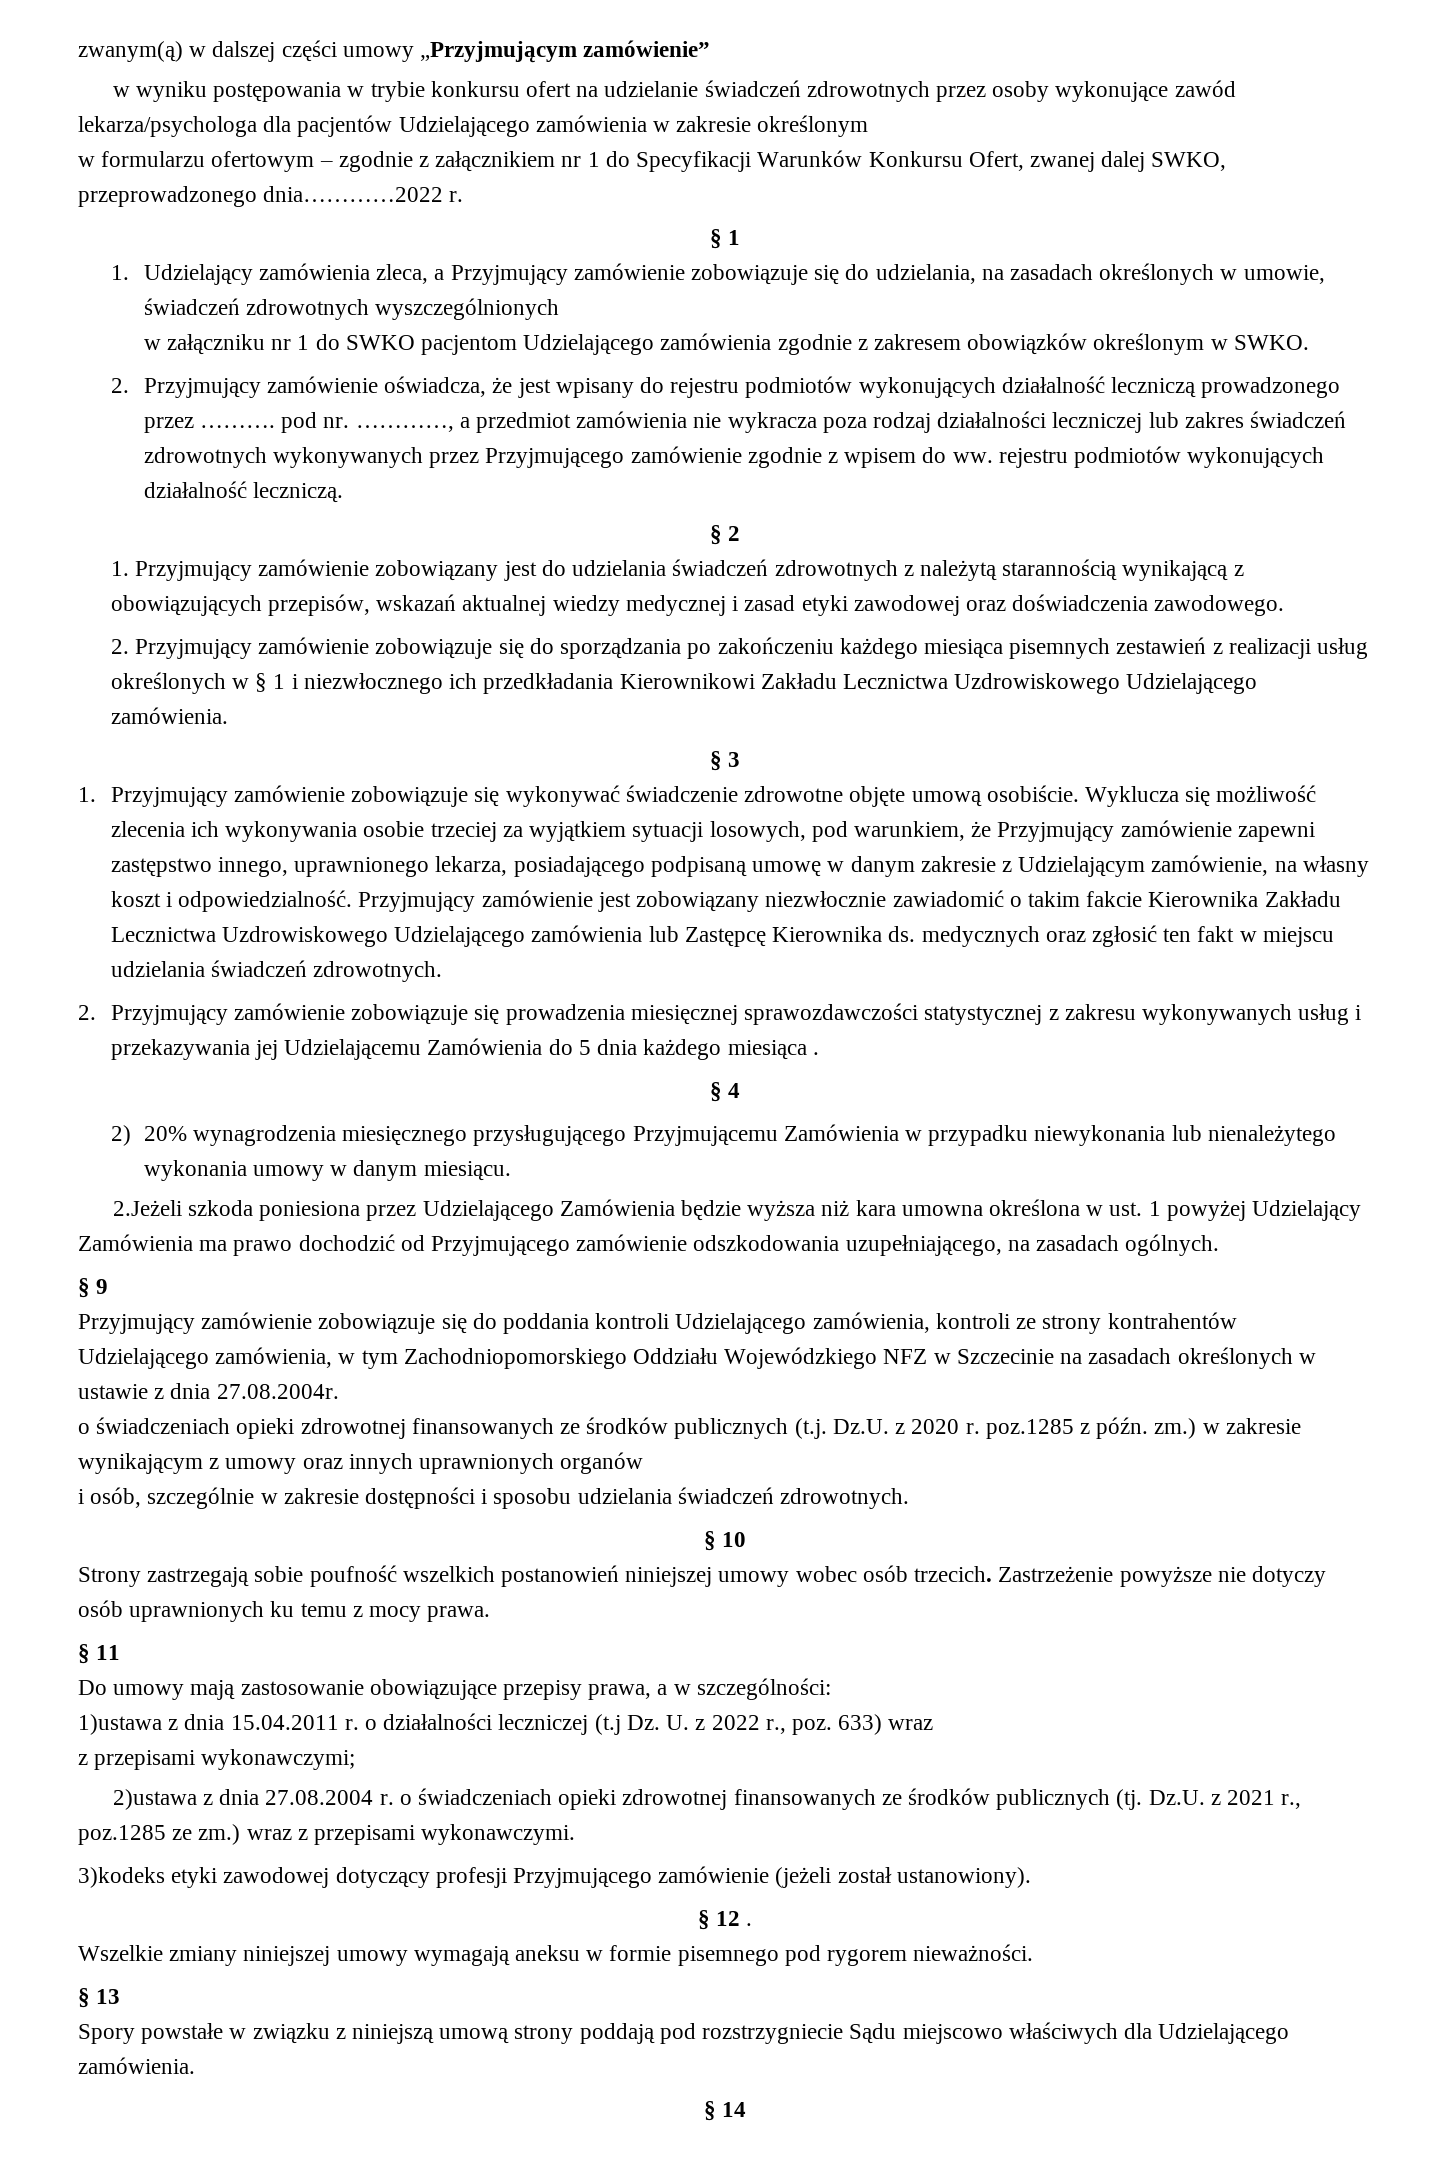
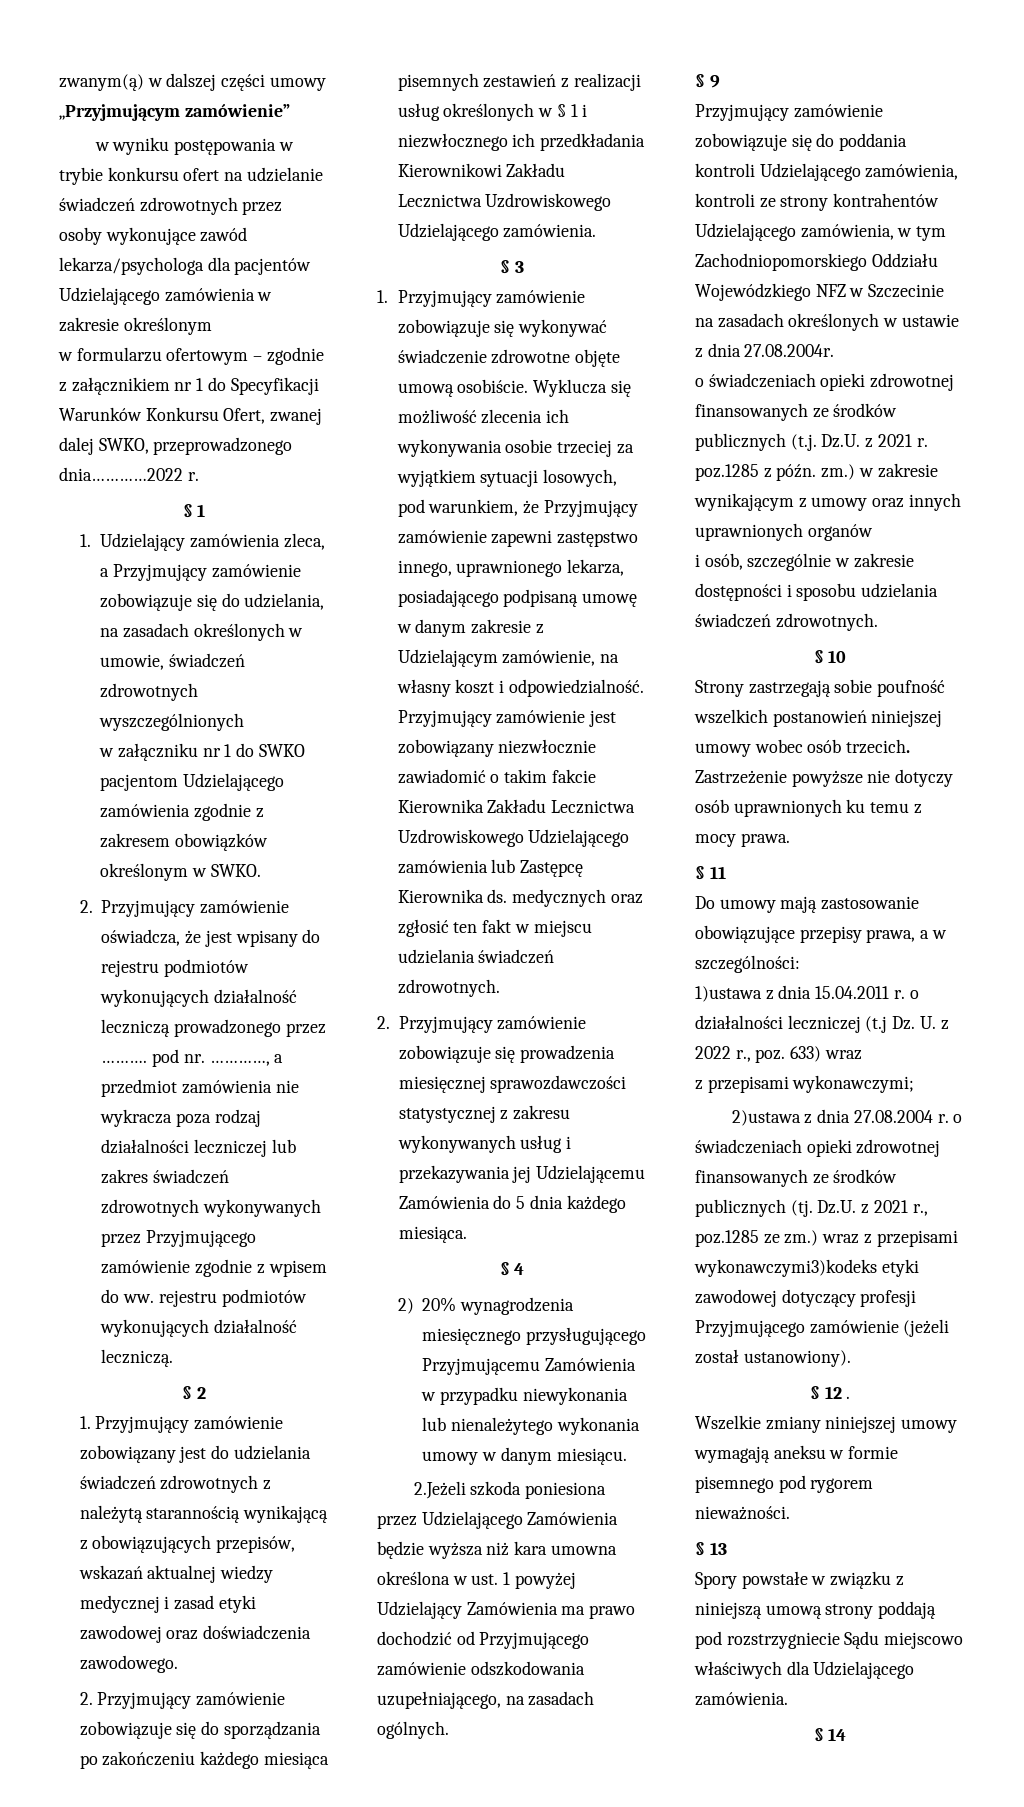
- 2. Przyjmujący zamówienie zobowiązuje się prowadzenia miesięcznej sprawozdawczości statystycznej z zakresu wykonywanych usług i przekazywania jej Udzielającemu Zamówienia do 5 dnia każdego miesiąca .
+ 2. Przyjmujący zamówienie zobowiązuje się prowadzenia miesięcznej sprawozdawczości statystycznej z zakresu wykonywanych usług i przekazywania jej Udzielającemu Zamówienia do 5 dnia każdego miesiąca.
- o świadczeniach opieki zdrowotnej finansowanych ze środków publicznych (t.j. Dz.U. z 2020 r. poz.1285 z późn. zm.) w zakresie wynikającym z umowy oraz innych uprawnionych organów
+ o świadczeniach opieki zdrowotnej finansowanych ze środków publicznych (t.j. Dz.U. z 2021 r. poz.1285 z późn. zm.) w zakresie wynikającym z umowy oraz innych uprawnionych organów
- Dz.U. z 2021 r., poz.1285 ze zm.) wraz z przepisami wykonawczymi.
- 3)kodeks etyki zawodowej dotyczący profesji Przyjmującego zamówienie (jeżeli został ustanowiony).
+ Dz.U. z 2021 r., poz.1285 ze zm.) wraz z przepisami wykonawczymi3)kodeks etyki zawodowej dotyczący profesji Przyjmującego zamówienie (jeżeli został ustanowiony).

